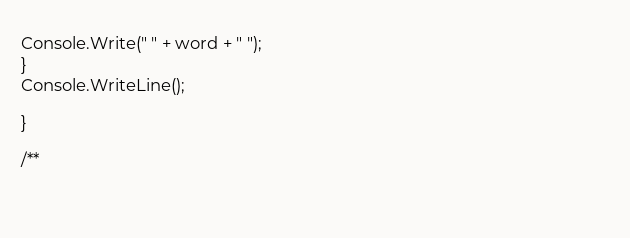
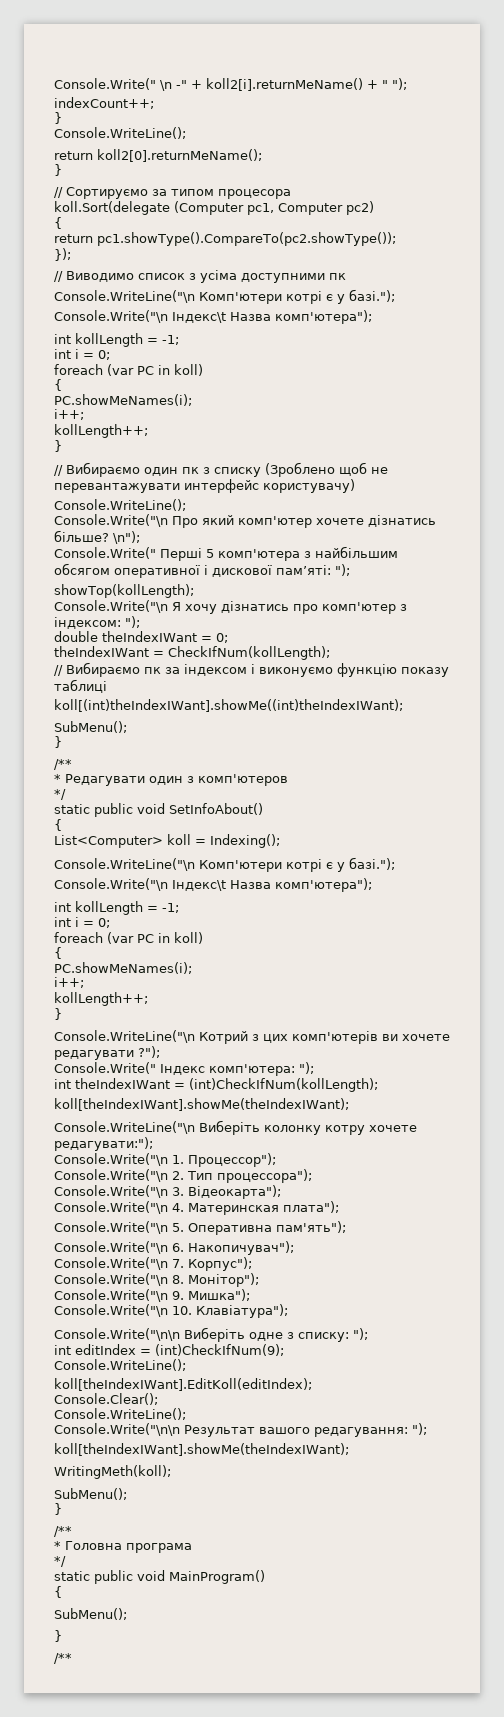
- Console.Write(" " + word + " ");
+ Console.Write(" \n -" + koll2[i].returnMeName() + " ");
+ indexCount++;
+ return koll2[0].returnMeName();
+ }
+ // Сортируємо за типом процесора
+ koll.Sort(delegate (Computer pc1, Computer pc2)
+ {
+ return pc1.showType().CompareTo(pc2.showType());
+ });
+ // Виводимо список з усіма доступними пк
+ Console.WriteLine("\n Комп'ютери котрі є у базі.");
+ Console.Write("\n Індекс\t Назва комп'ютера");
+ int kollLength = -1;
+ int i = 0;
+ foreach (var PC in koll)
+ {
+ PC.showMeNames(i);
+ i++;
+ kollLength++;
+ }
+ // Вибираємо один пк з списку (Зроблено щоб не перевантажувати интерфейс користувачу)
+ Console.WriteLine();
+ Console.Write("\n Про який комп'ютер хочете дізнатись більше? \n");
+ Console.Write(" Перші 5 комп'ютера з найбільшим обсягом оперативної і дискової пам’яті: ");
+ showTop(kollLength);
+ Console.Write("\n Я хочу дізнатись про комп'ютер з індексом: ");
+ double theIndexIWant = 0;
+ theIndexIWant = CheckIfNum(kollLength);
+ // Вибираємо пк за індексом і виконуємо функцію показу таблиці
+ koll[(int)theIndexIWant].showMe((int)theIndexIWant);
+ SubMenu();
+ }
+ /**
+ * Редагувати один з комп'ютеров
+ */
+ static public void SetInfoAbout()
+ {
+ List<Computer> koll = Indexing();
+ Console.WriteLine("\n Комп'ютери котрі є у базі.");
+ Console.Write("\n Індекс\t Назва комп'ютера");
+ int kollLength = -1;
+ int i = 0;
+ foreach (var PC in koll)
+ {
+ PC.showMeNames(i);
+ i++;
+ kollLength++;
+ }
+ Console.WriteLine("\n Котрий з цих комп'ютерів ви хочете редагувати ?");
+ Console.Write(" Індекс комп'ютера: ");
+ int theIndexIWant = (int)CheckIfNum(kollLength);
+ koll[theIndexIWant].showMe(theIndexIWant);
+ Console.WriteLine("\n Виберіть колонку котру хочете редагувати:");
+ Console.Write("\n 1. Процессор");
+ Console.Write("\n 2. Тип процессора");
+ Console.Write("\n 3. Відеокарта");
+ Console.Write("\n 4. Материнская плата");
+ Console.Write("\n 5. Оперативна пам'ять");
+ Console.Write("\n 6. Накопичувач");
+ Console.Write("\n 7. Корпус");
+ Console.Write("\n 8. Монітор");
+ Console.Write("\n 9. Мишка");
+ Console.Write("\n 10. Клавіатура");
+ Console.Write("\n\n Виберіть одне з списку: ");
+ int editIndex = (int)CheckIfNum(9);
+ Console.WriteLine();
+ koll[theIndexIWant].EditKoll(editIndex);
+ Console.Clear();
+ Console.WriteLine();
+ Console.Write("\n\n Результат вашого редагування: ");
+ koll[theIndexIWant].showMe(theIndexIWant);
+ WritingMeth(koll);
+ SubMenu();
+ }
+ /**
+ * Головна програма
+ */
+ static public void MainProgram()
+ {
+ SubMenu();

